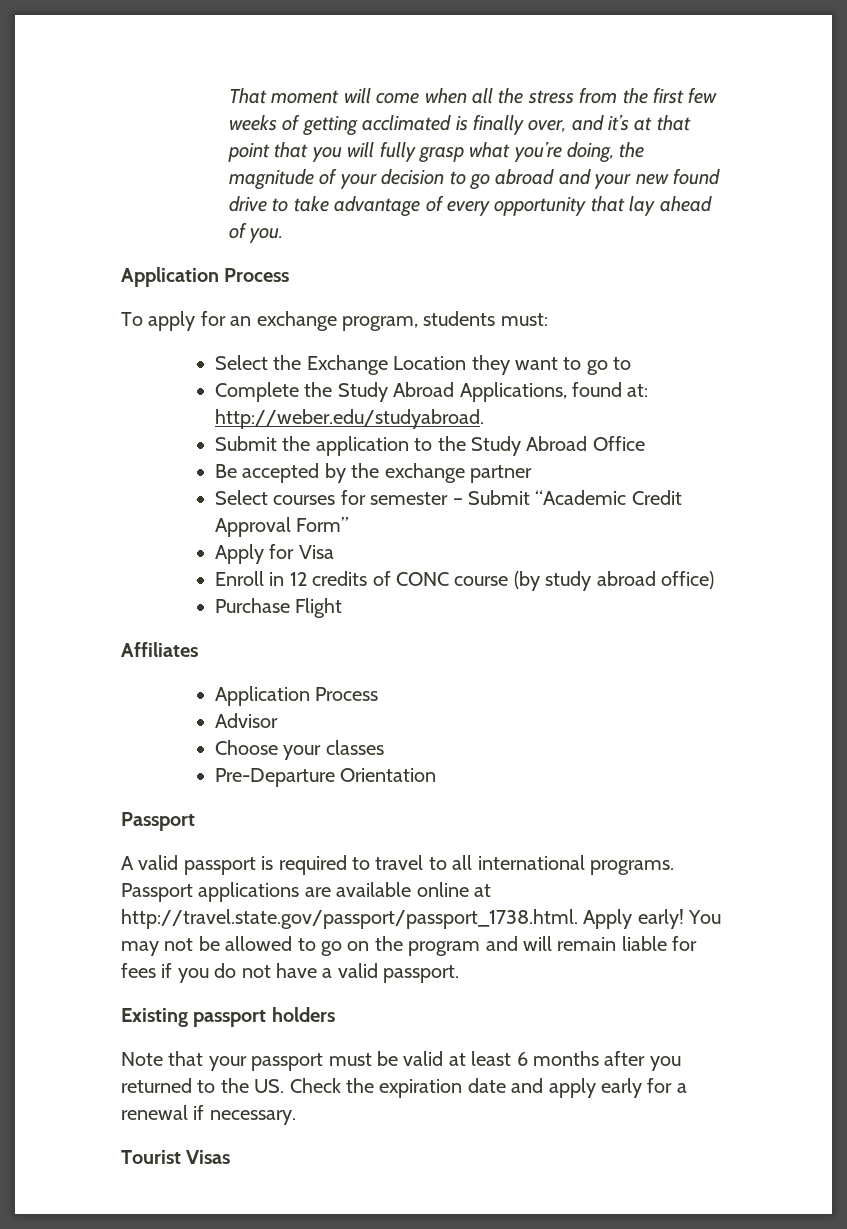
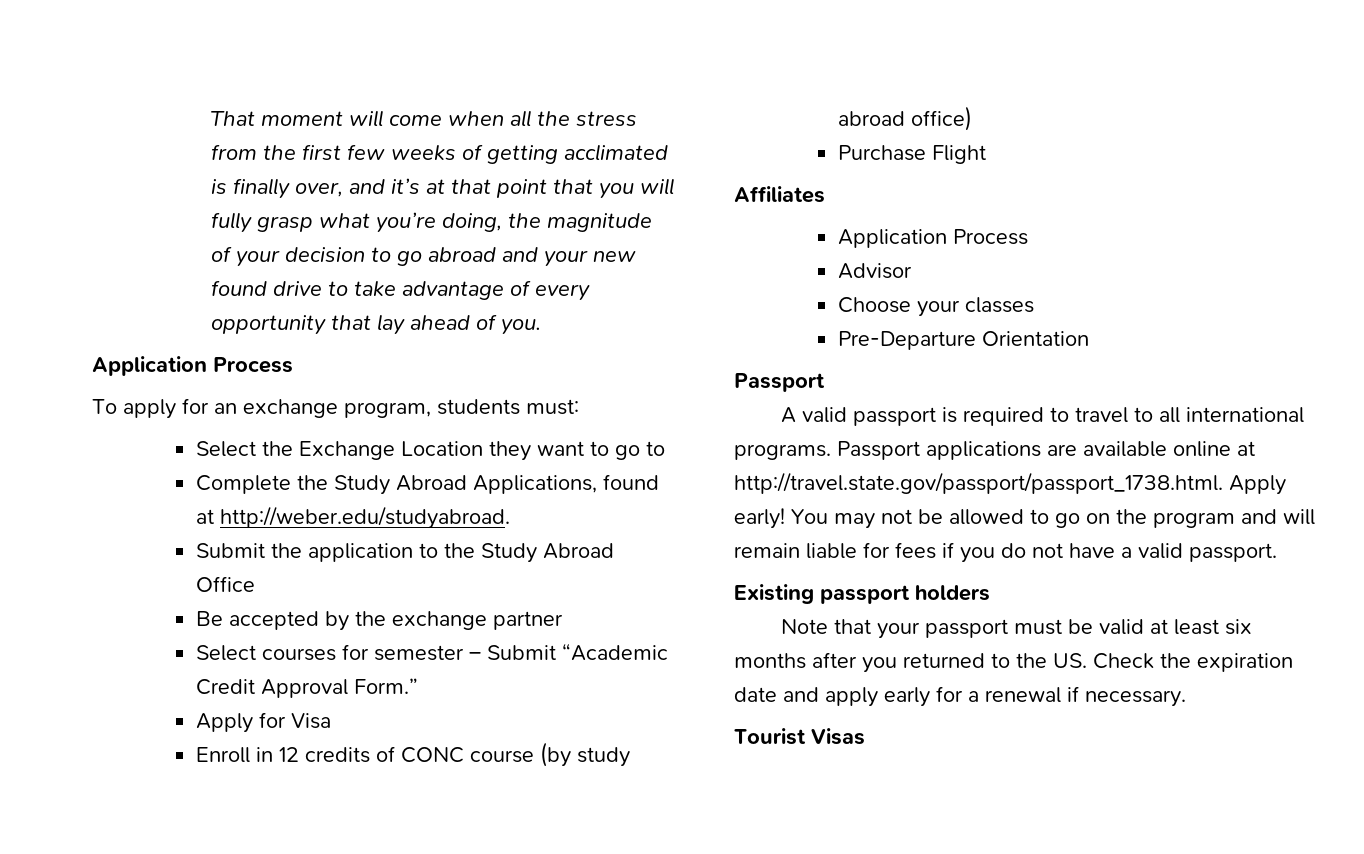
- Complete the Study Abroad Applications, found at: http://weber.edu/studyabroad.
+ Complete the Study Abroad Applications, found at http://weber.edu/studyabroad.
- Select courses for semester – Submit “Academic Credit Approval Form”
+ Select courses for semester – Submit “Academic Credit Approval Form.”
- Note that your passport must be valid at least 6 months after you returned to the US. Check the expiration date and apply early for a renewal if necessary.
+ Note that your passport must be valid at least six months after you returned to the US. Check the expiration date and apply early for a renewal if necessary.

